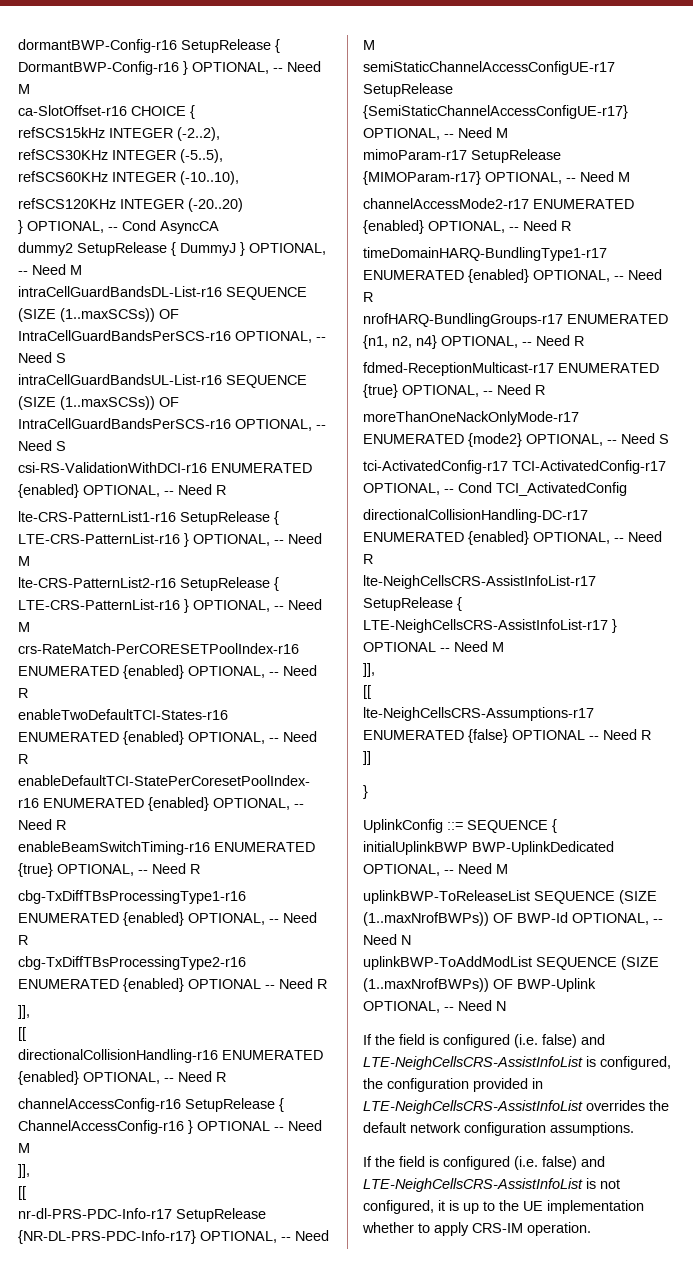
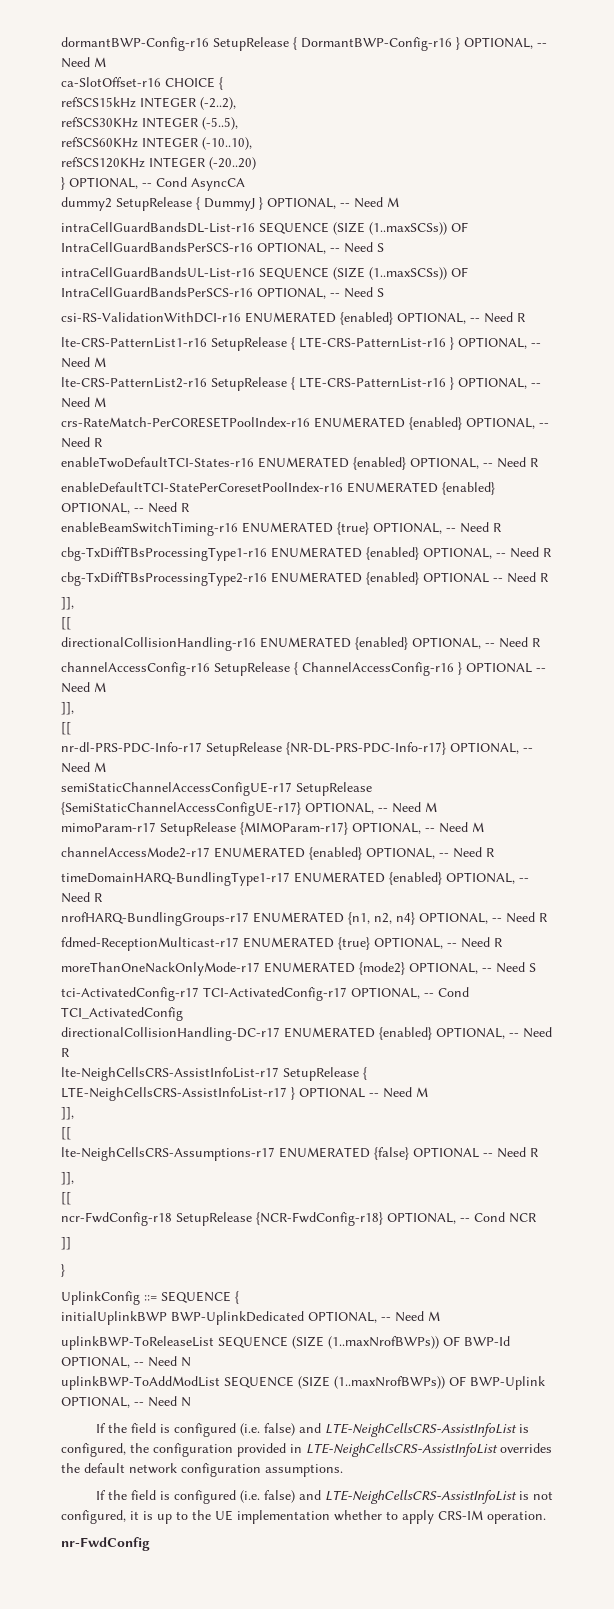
  lte-NeighCellsCRS-Assumptions-r17 ENUMERATED {false} OPTIONAL -- Need R
+ ]],
+ [[
+ ncr-FwdConfig-r18 SetupRelease {NCR-FwdConfig-r18} OPTIONAL, -- Cond NCR
+ nr-FwdConfig

